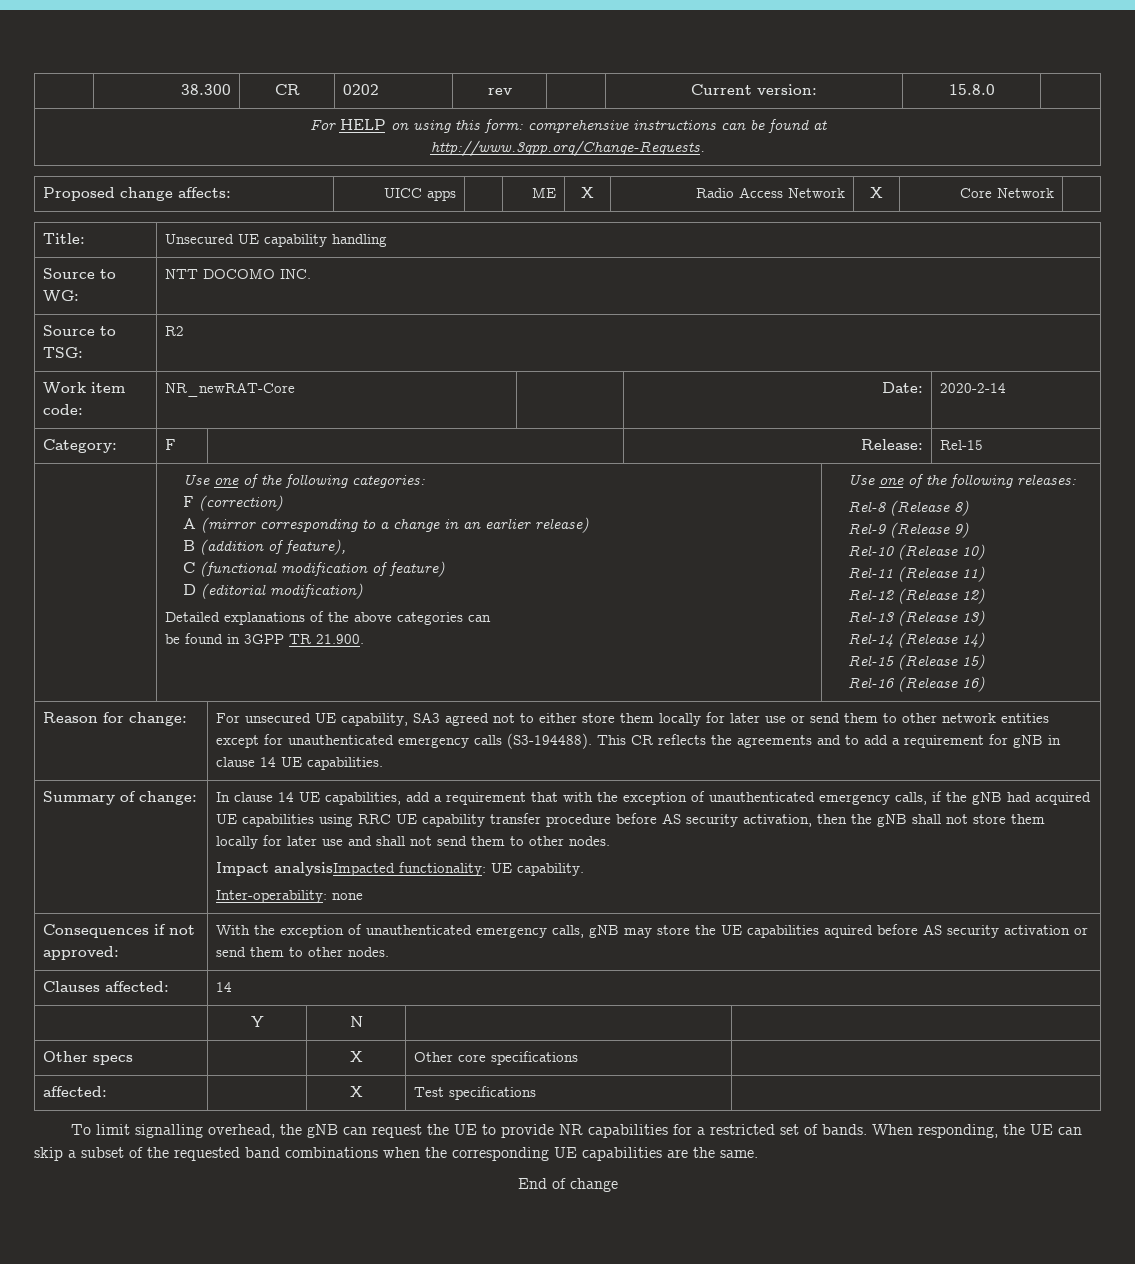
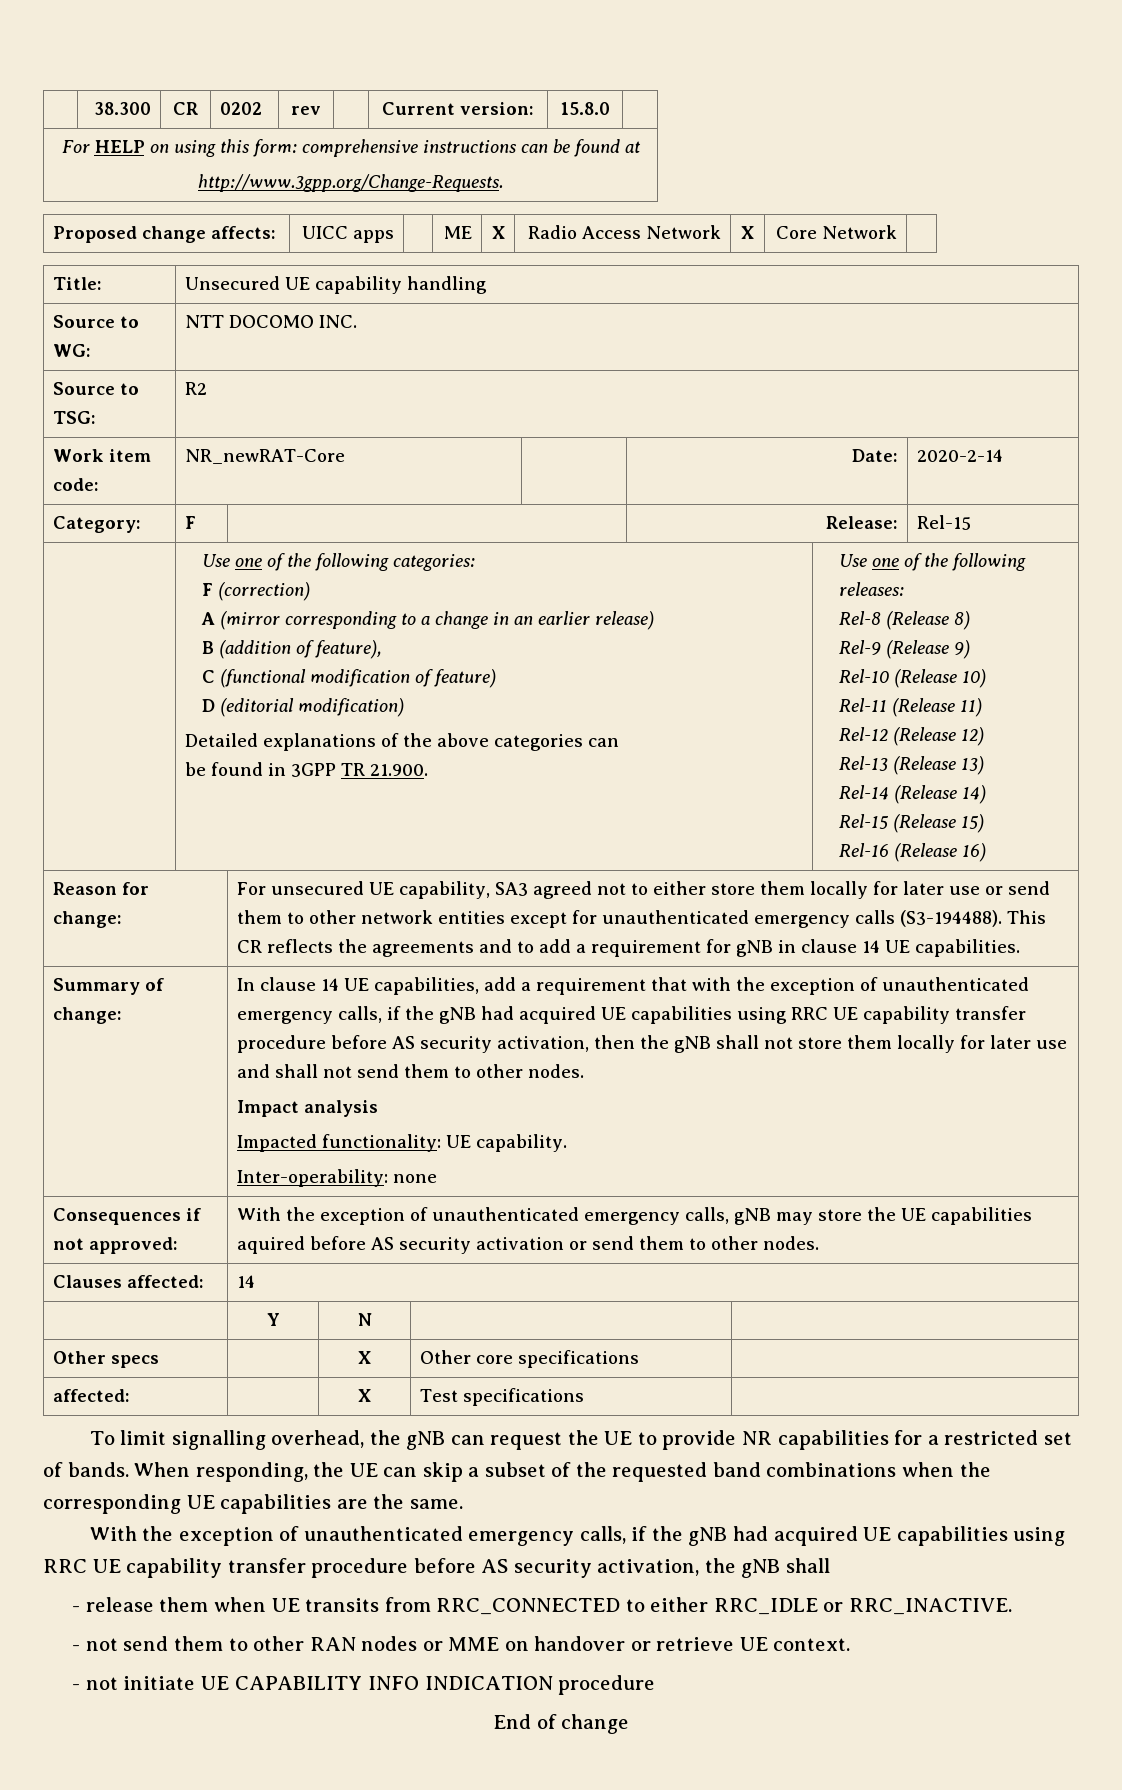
- Impact analysisImpacted functionality: UE capability.
+ Impact analysis
+ Impacted functionality: UE capability.
+ With the exception of unauthenticated emergency calls, if the gNB had acquired UE capabilities using RRC UE capability transfer procedure before AS security activation, the gNB shall
+ - release them when UE transits from RRC_CONNECTED to either RRC_IDLE or RRC_INACTIVE.
+ - not send them to other RAN nodes or MME on handover or retrieve UE context.
+ - not initiate UE CAPABILITY INFO INDICATION procedure

